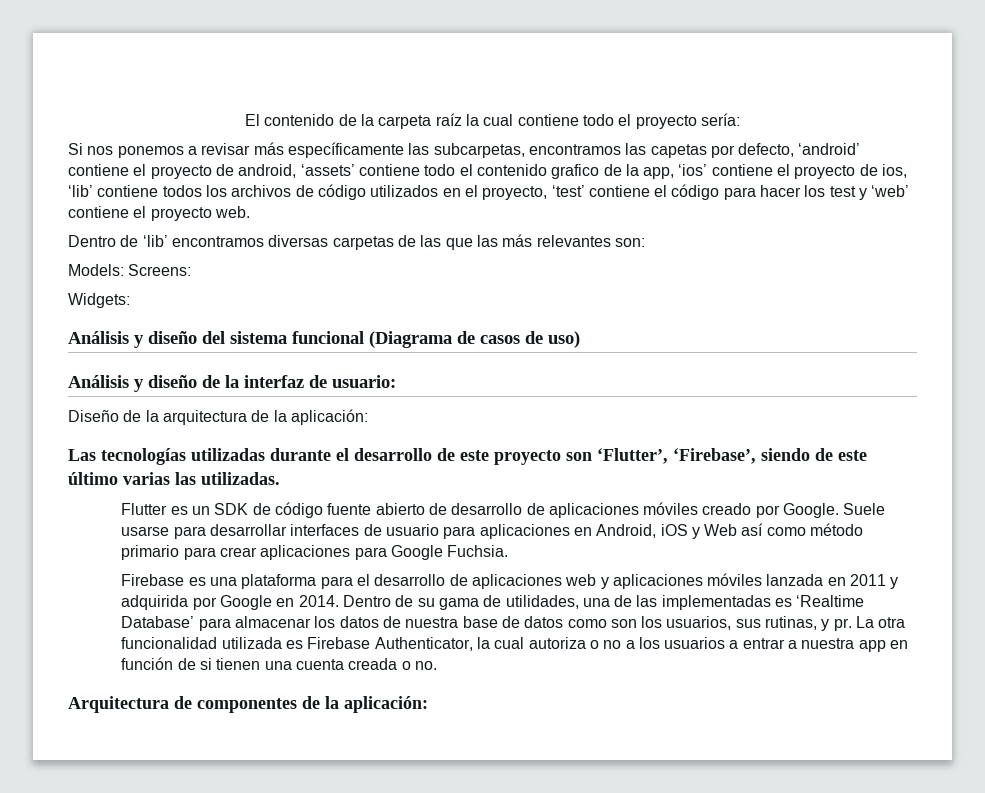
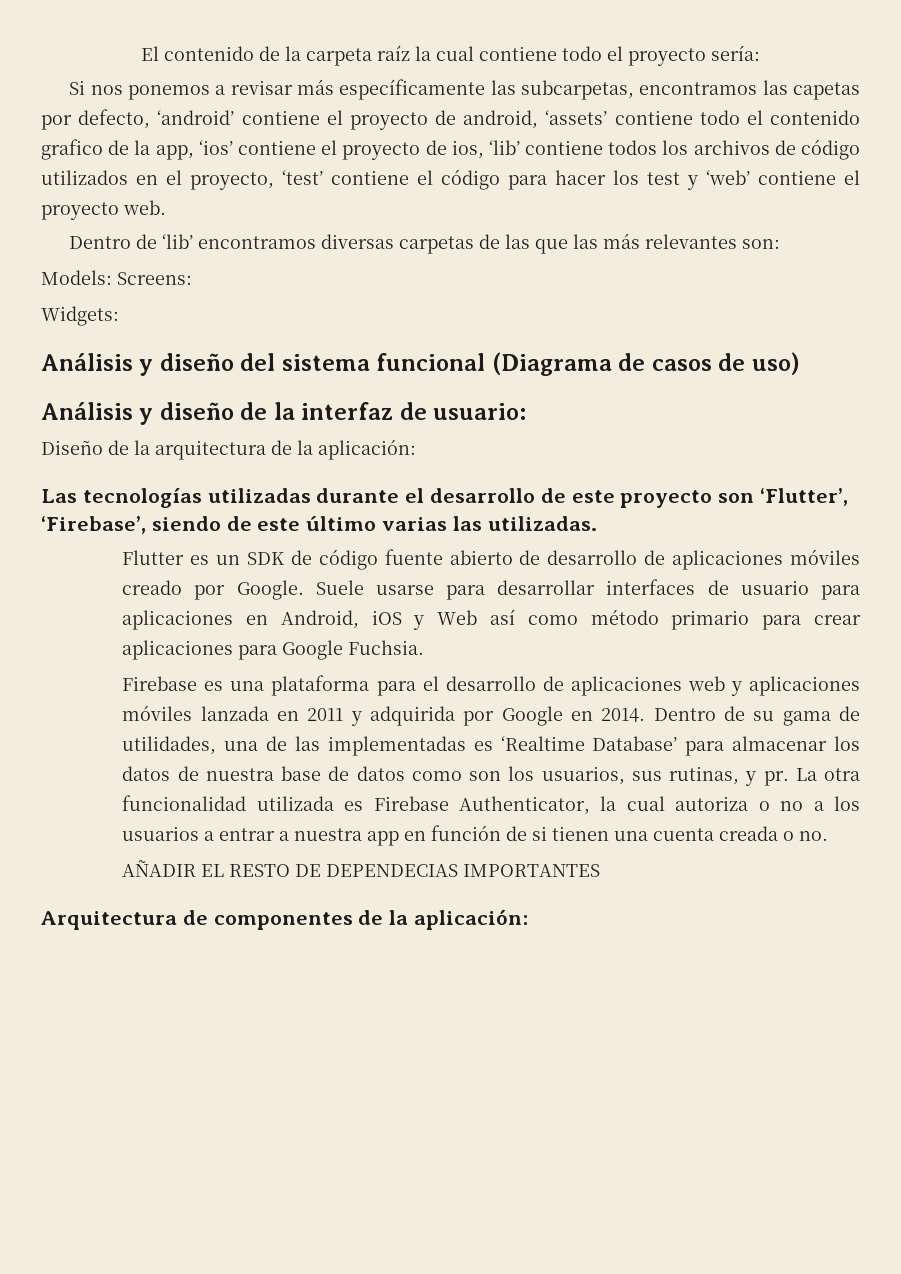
+ AÑADIR EL RESTO DE DEPENDECIAS IMPORTANTES

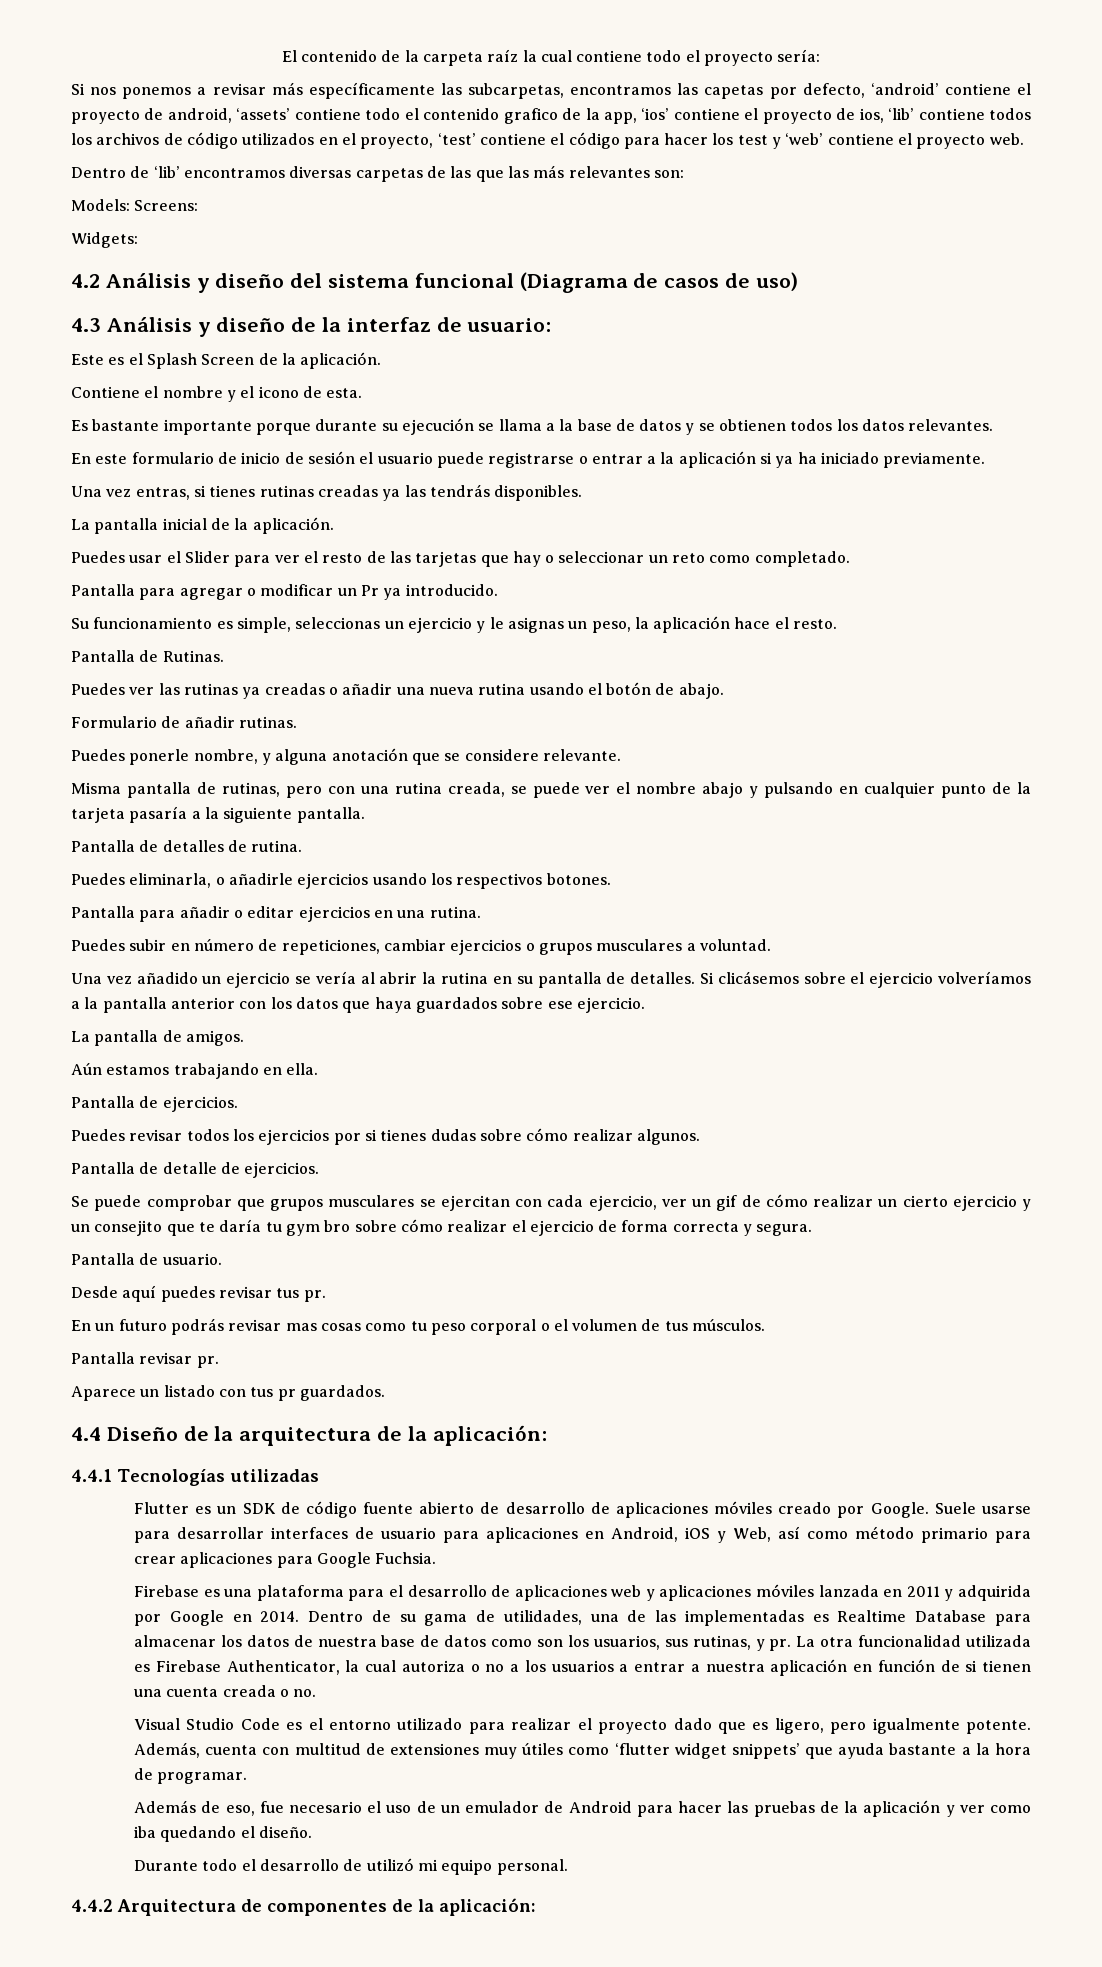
- Análisis y diseño del sistema funcional (Diagrama de casos de uso)
+ 4.2 Análisis y diseño del sistema funcional (Diagrama de casos de uso)
- Análisis y diseño de la interfaz de usuario:
+ 4.3 Análisis y diseño de la interfaz de usuario:
- Diseño de la arquitectura de la aplicación:
+ Este es el Splash Screen de la aplicación.
+ Contiene el nombre y el icono de esta.
+ Es bastante importante porque durante su ejecución se llama a la base de datos y se obtienen todos los datos relevantes.
+ En este formulario de inicio de sesión el usuario puede registrarse o entrar a la aplicación si ya ha iniciado previamente.
+ Una vez entras, si tienes rutinas creadas ya las tendrás disponibles.
+ La pantalla inicial de la aplicación.
+ Puedes usar el Slider para ver el resto de las tarjetas que hay o seleccionar un reto como completado.
+ Pantalla para agregar o modificar un Pr ya introducido.
+ Su funcionamiento es simple, seleccionas un ejercicio y le asignas un peso, la aplicación hace el resto.
+ Pantalla de Rutinas.
+ Puedes ver las rutinas ya creadas o añadir una nueva rutina usando el botón de abajo.
+ Formulario de añadir rutinas.
+ Puedes ponerle nombre, y alguna anotación que se considere relevante.
+ Misma pantalla de rutinas, pero con una rutina creada, se puede ver el nombre abajo y pulsando en cualquier punto de la tarjeta pasaría a la siguiente pantalla.
+ Pantalla de detalles de rutina.
+ Puedes eliminarla, o añadirle ejercicios usando los respectivos botones.
+ Pantalla para añadir o editar ejercicios en una rutina.
+ Puedes subir en número de repeticiones, cambiar ejercicios o grupos musculares a voluntad.
+ Una vez añadido un ejercicio se vería al abrir la rutina en su pantalla de detalles. Si clicásemos sobre el ejercicio volveríamos a la pantalla anterior con los datos que haya guardados sobre ese ejercicio.
+ La pantalla de amigos.
+ Aún estamos trabajando en ella.
+ Pantalla de ejercicios.
+ Puedes revisar todos los ejercicios por si tienes dudas sobre cómo realizar algunos.
+ Pantalla de detalle de ejercicios.
+ Se puede comprobar que grupos musculares se ejercitan con cada ejercicio, ver un gif de cómo realizar un cierto ejercicio y un consejito que te daría tu gym bro sobre cómo realizar el ejercicio de forma correcta y segura.
+ Pantalla de usuario.
+ Desde aquí puedes revisar tus pr.
+ En un futuro podrás revisar mas cosas como tu peso corporal o el volumen de tus músculos.
+ Pantalla revisar pr.
+ Aparece un listado con tus pr guardados.
+ 4.4 Diseño de la arquitectura de la aplicación:
- Las tecnologías utilizadas durante el desarrollo de este proyecto son ‘Flutter’, ‘Firebase’, siendo de este último varias las utilizadas.
+ 4.4.1 Tecnologías utilizadas
- Suele usarse para desarrollar interfaces de usuario para aplicaciones en Android, iOS y Web así como método primario para crear aplicaciones para Google Fuchsia.
+ Suele usarse para desarrollar interfaces de usuario para aplicaciones en Android, iOS y Web, así como método primario para crear aplicaciones para Google Fuchsia.
- Dentro de su gama de utilidades, una de las implementadas es ‘Realtime Database’ para almacenar los datos de nuestra base de datos como son los usuarios, sus rutinas, y pr.
+ Dentro de su gama de utilidades, una de las implementadas es Realtime Database para almacenar los datos de nuestra base de datos como son los usuarios, sus rutinas, y pr.
- La otra funcionalidad utilizada es Firebase Authenticator, la cual autoriza o no a los usuarios a entrar a nuestra app en función de si tienen una cuenta creada o no.
+ La otra funcionalidad utilizada es Firebase Authenticator, la cual autoriza o no a los usuarios a entrar a nuestra aplicación en función de si tienen una cuenta creada o no.
- AÑADIR EL RESTO DE DEPENDECIAS IMPORTANTES
- Arquitectura de componentes de la aplicación:
+ Visual Studio Code es el entorno utilizado para realizar el proyecto dado que es ligero, pero igualmente potente. Además, cuenta con multitud de extensiones muy útiles como ‘flutter widget snippets’ que ayuda bastante a la hora de programar.
+ Además de eso, fue necesario el uso de un emulador de Android para hacer las pruebas de la aplicación y ver como iba quedando el diseño.
+ Durante todo el desarrollo de utilizó mi equipo personal.
+ 4.4.2 Arquitectura de componentes de la aplicación:

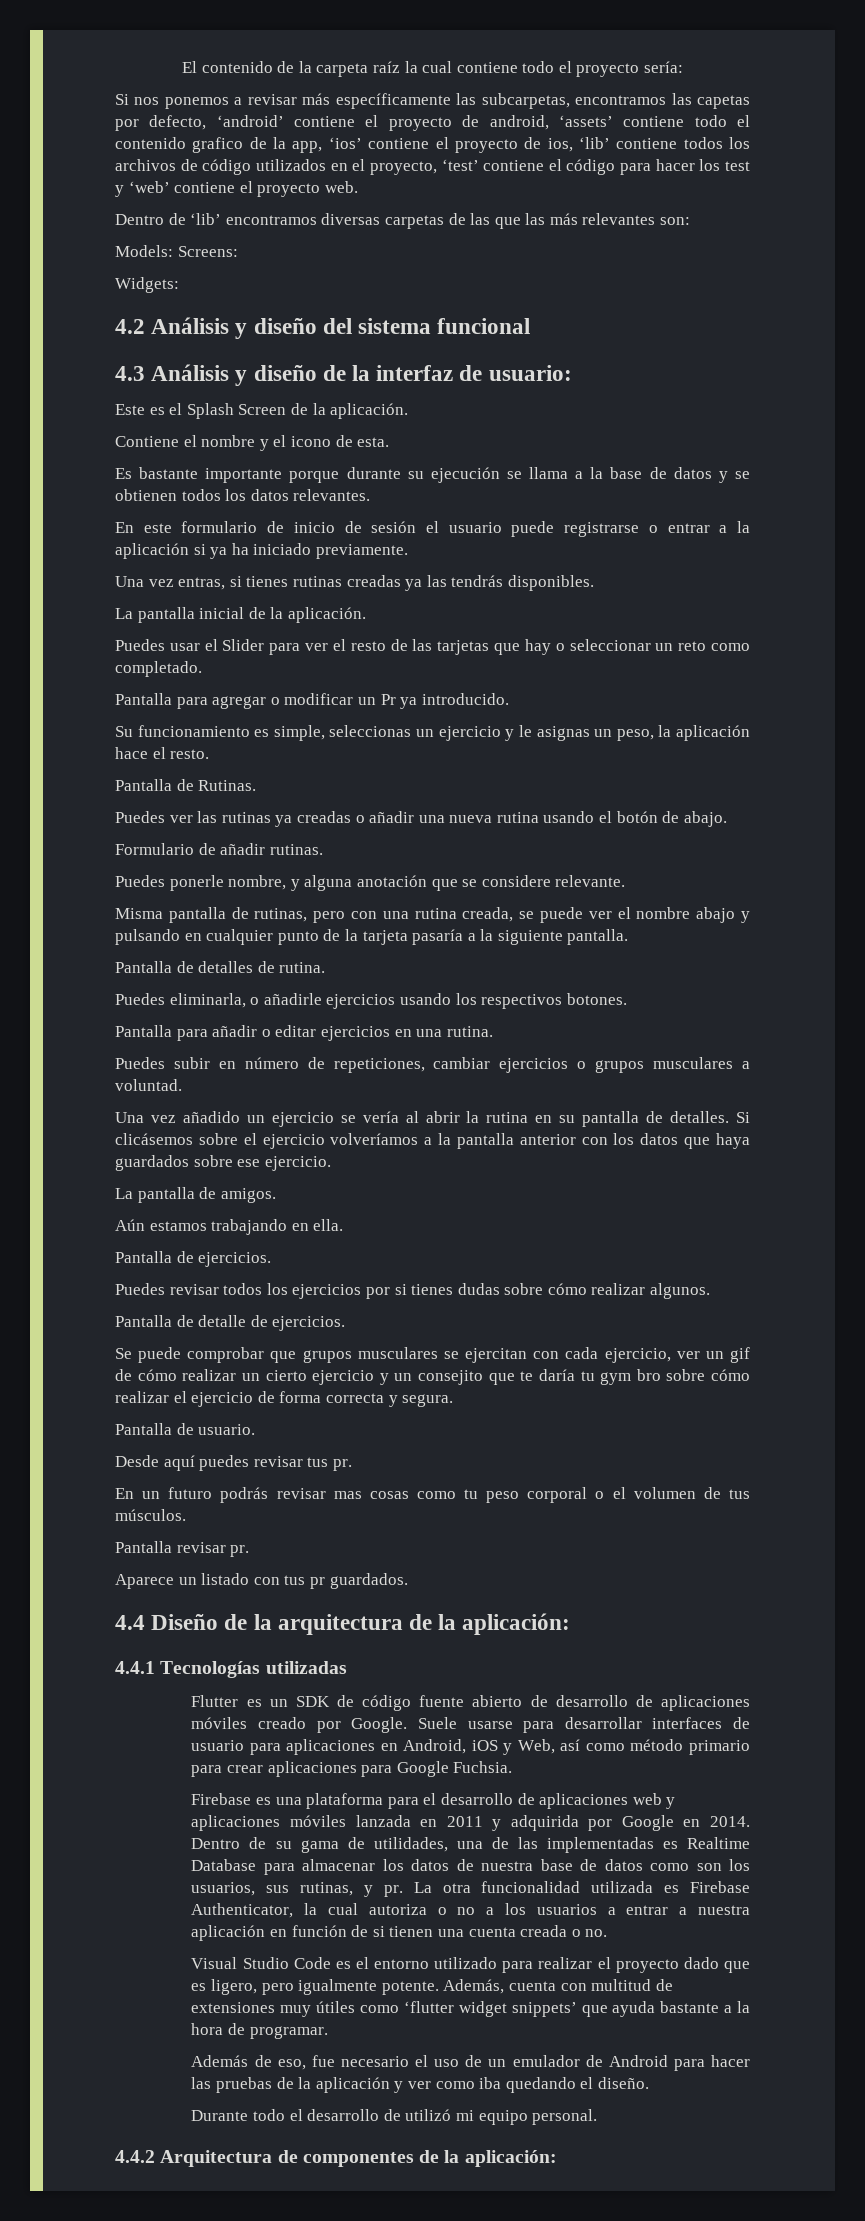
- 4.2 Análisis y diseño del sistema funcional (Diagrama de casos de uso)
+ 4.2 Análisis y diseño del sistema funcional

